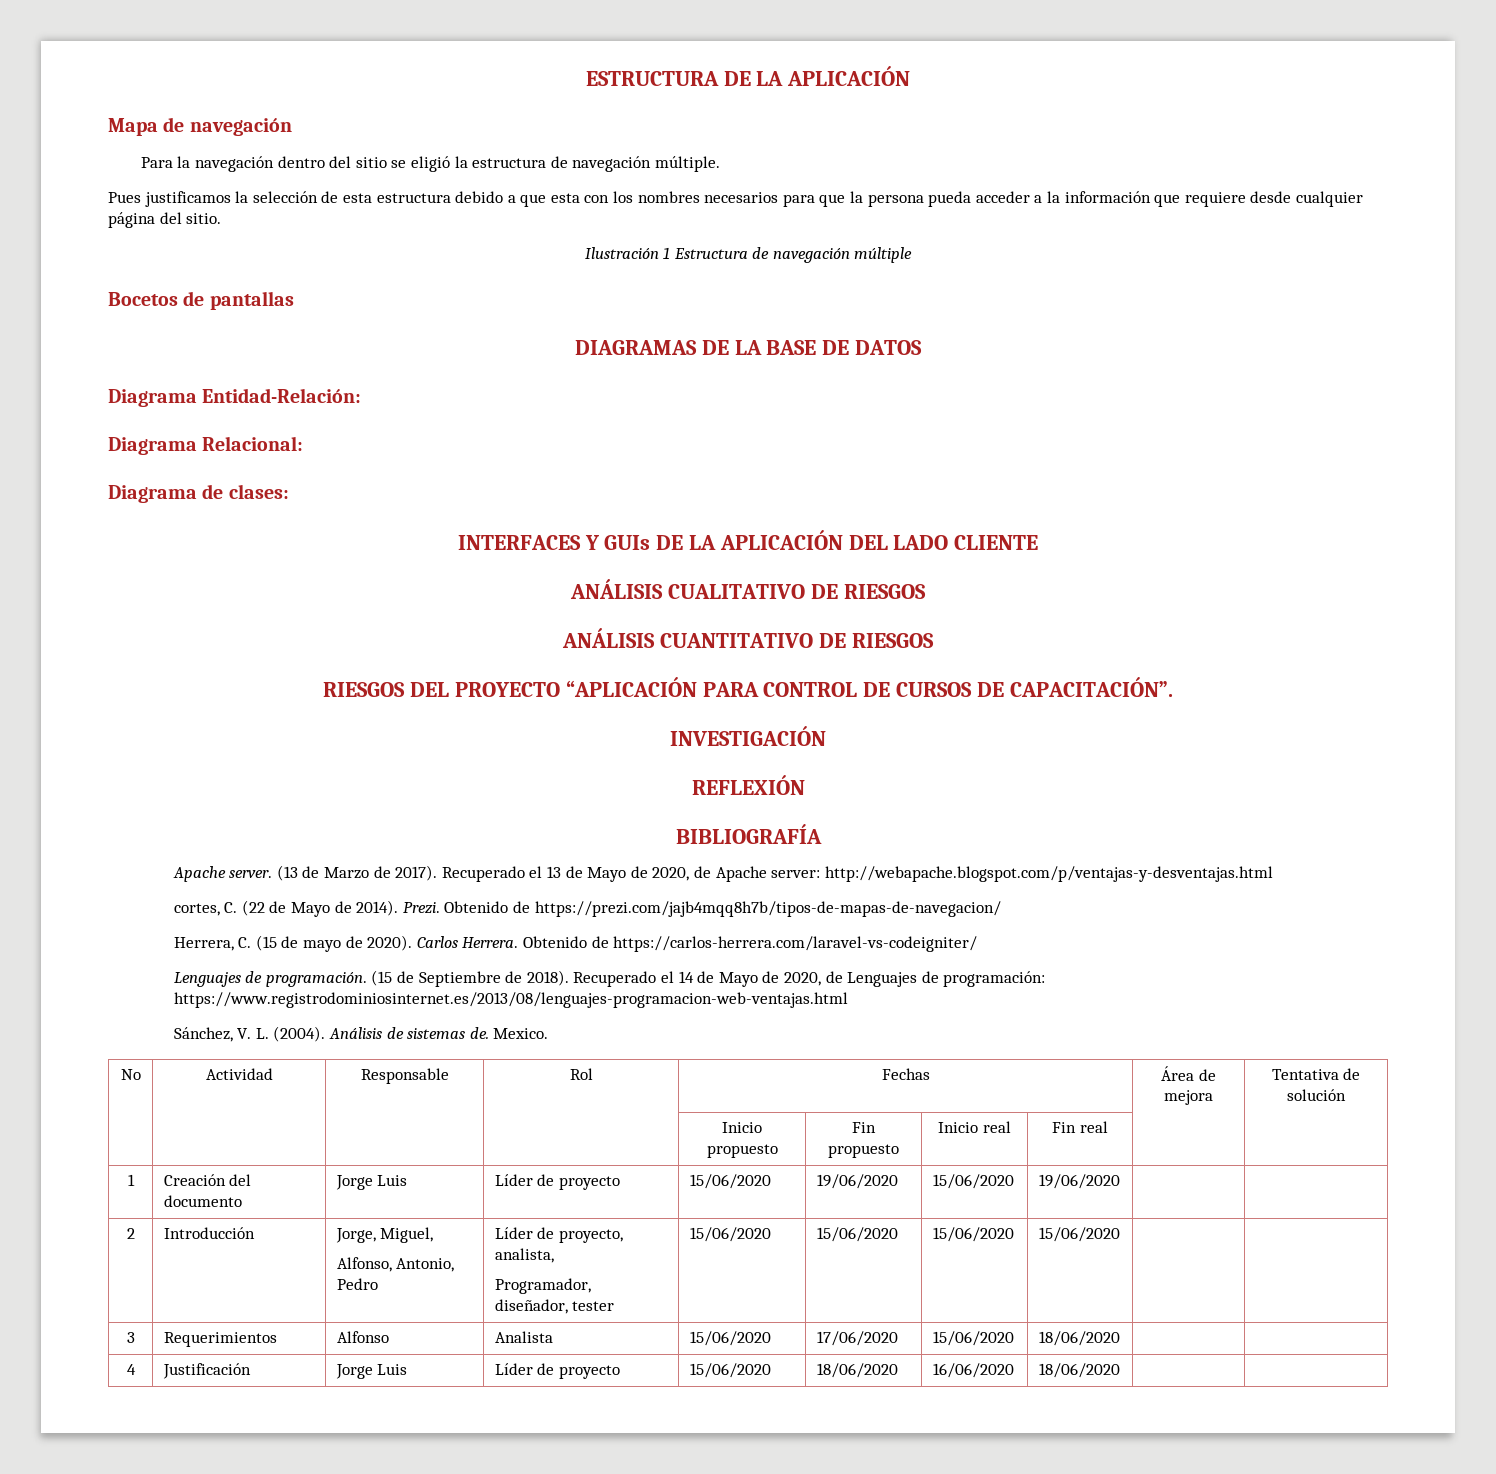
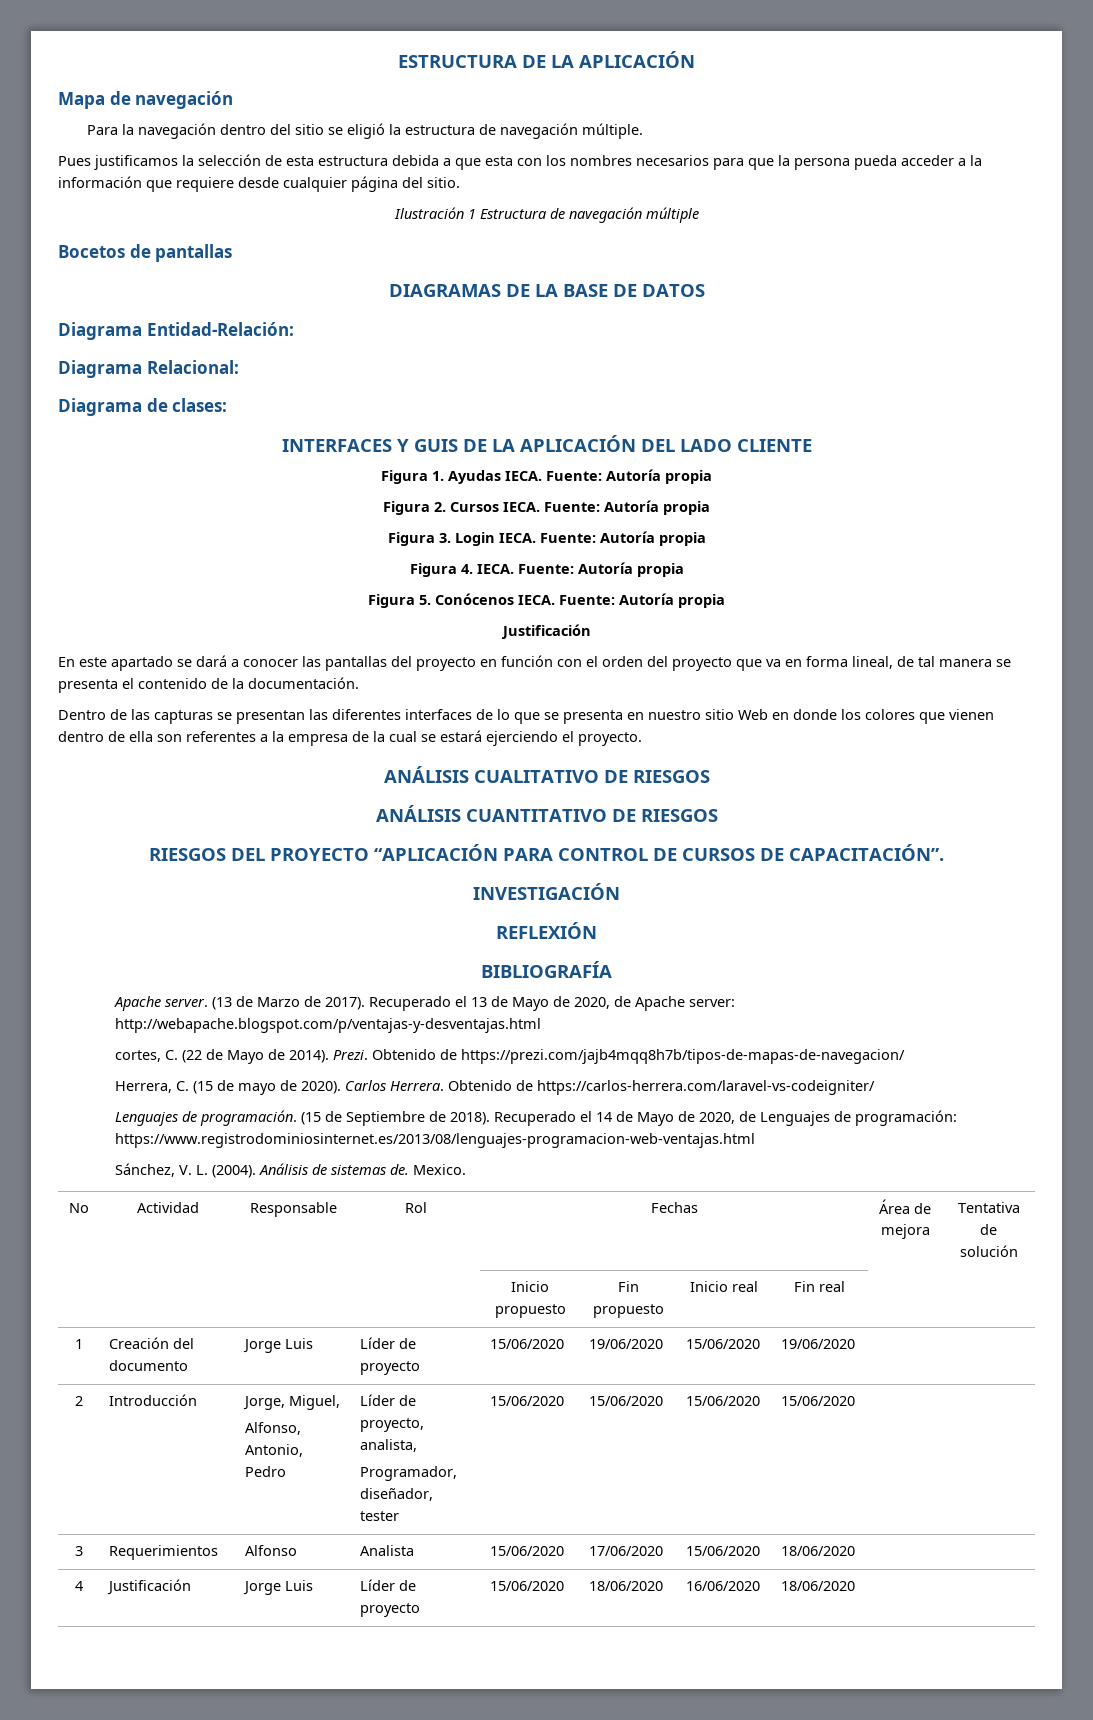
- Pues justificamos la selección de esta estructura debido a que esta con los nombres necesarios para que la persona pueda acceder a la información que requiere desde cualquier página del sitio.
+ Pues justificamos la selección de esta estructura debida a que esta con los nombres necesarios para que la persona pueda acceder a la información que requiere desde cualquier página del sitio.
- INTERFACES Y GUIs DE LA APLICACIÓN DEL LADO CLIENTE
+ INTERFACES Y GUIS DE LA APLICACIÓN DEL LADO CLIENTE
+ Figura 1. Ayudas IECA. Fuente: Autoría propia
+ Figura 2. Cursos IECA. Fuente: Autoría propia
+ Figura 3. Login IECA. Fuente: Autoría propia
+ Figura 4. IECA. Fuente: Autoría propia
+ Figura 5. Conócenos IECA. Fuente: Autoría propia
+ Justificación
+ En este apartado se dará a conocer las pantallas del proyecto en función con el orden del proyecto que va en forma lineal, de tal manera se presenta el contenido de la documentación.
+ Dentro de las capturas se presentan las diferentes interfaces de lo que se presenta en nuestro sitio Web en donde los colores que vienen dentro de ella son referentes a la empresa de la cual se estará ejerciendo el proyecto.

